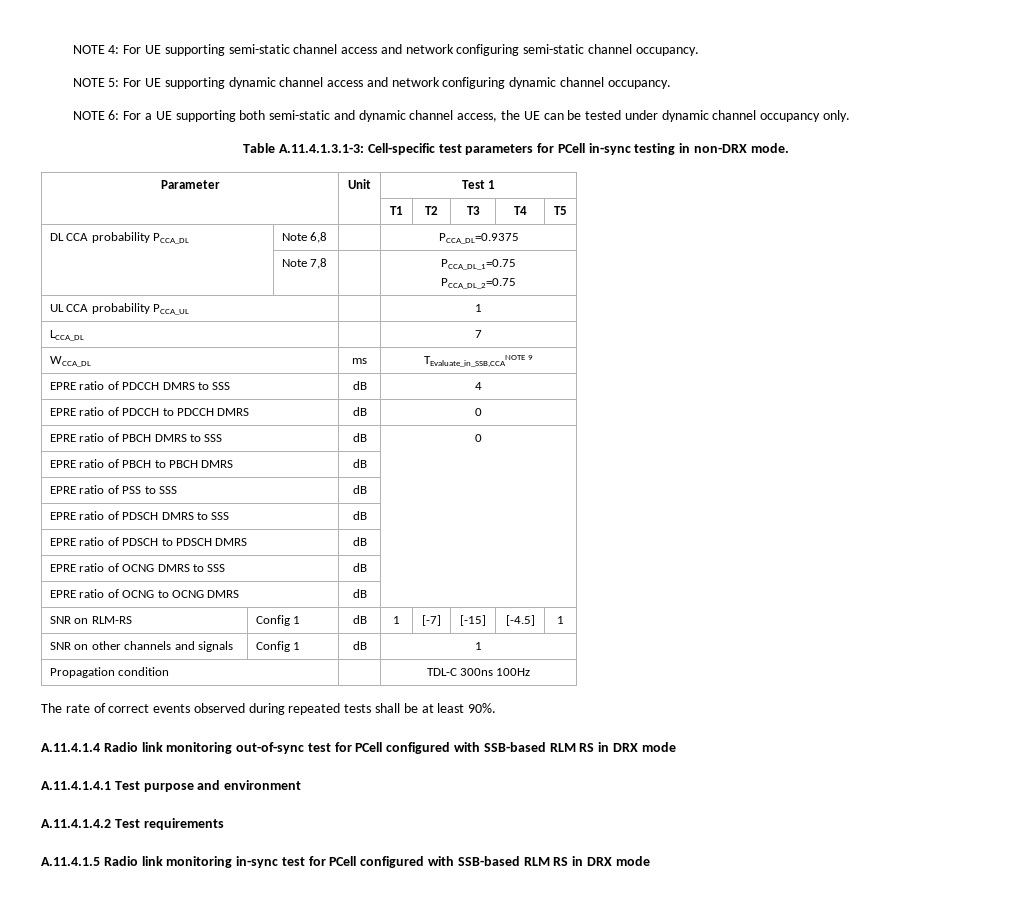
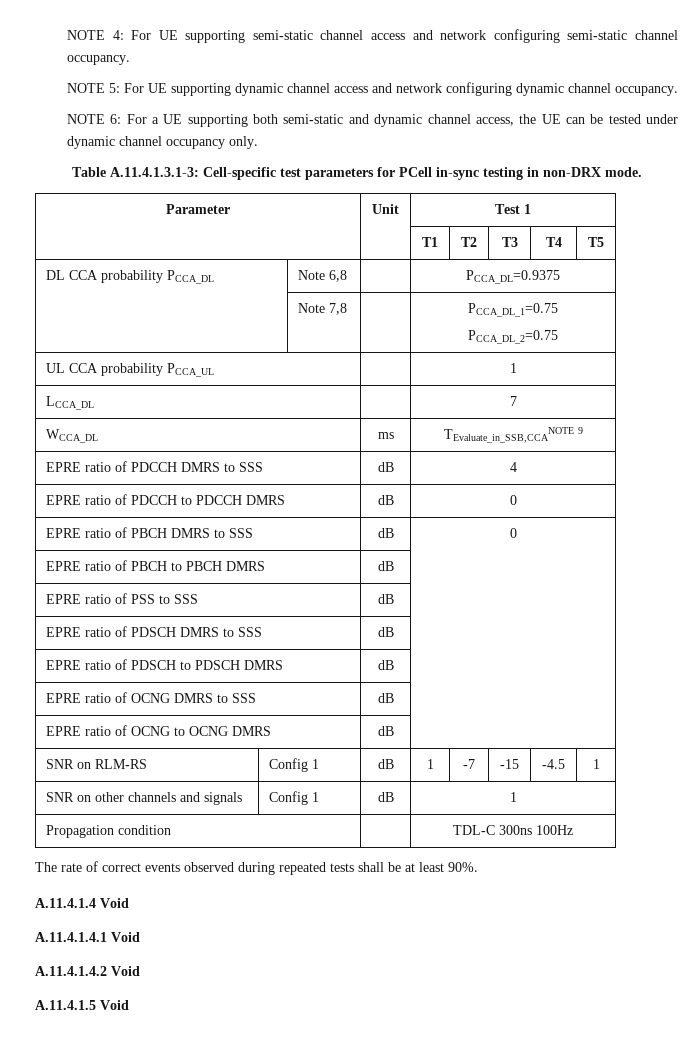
- SNR on RLM-RS | Config 1 | dB | 1 | [-7] | [-15] | [-4.5] | 1
+ SNR on RLM-RS | Config 1 | dB | 1 | -7 | -15 | -4.5 | 1
- A.11.4.1.4 Radio link monitoring out-of-sync test for PCell configured with SSB-based RLM RS in DRX mode
- A.11.4.1.4.1 Test purpose and environment
+ A.11.4.1.4 Void
+ A.11.4.1.4.1 Void
- A.11.4.1.4.2 Test requirements
+ A.11.4.1.4.2 Void
- A.11.4.1.5 Radio link monitoring in-sync test for PCell configured with SSB-based RLM RS in DRX mode
+ A.11.4.1.5 Void

